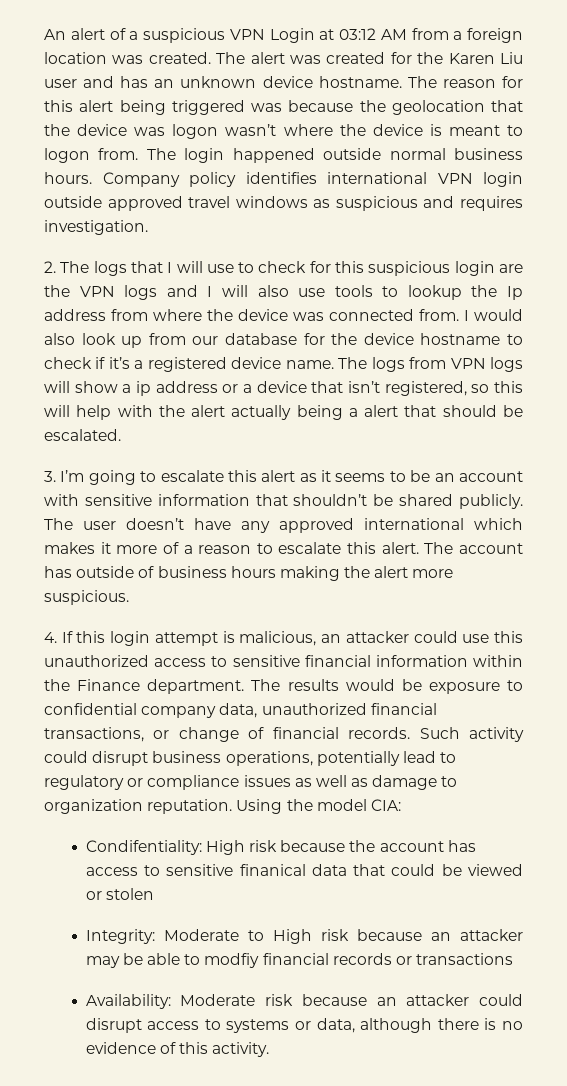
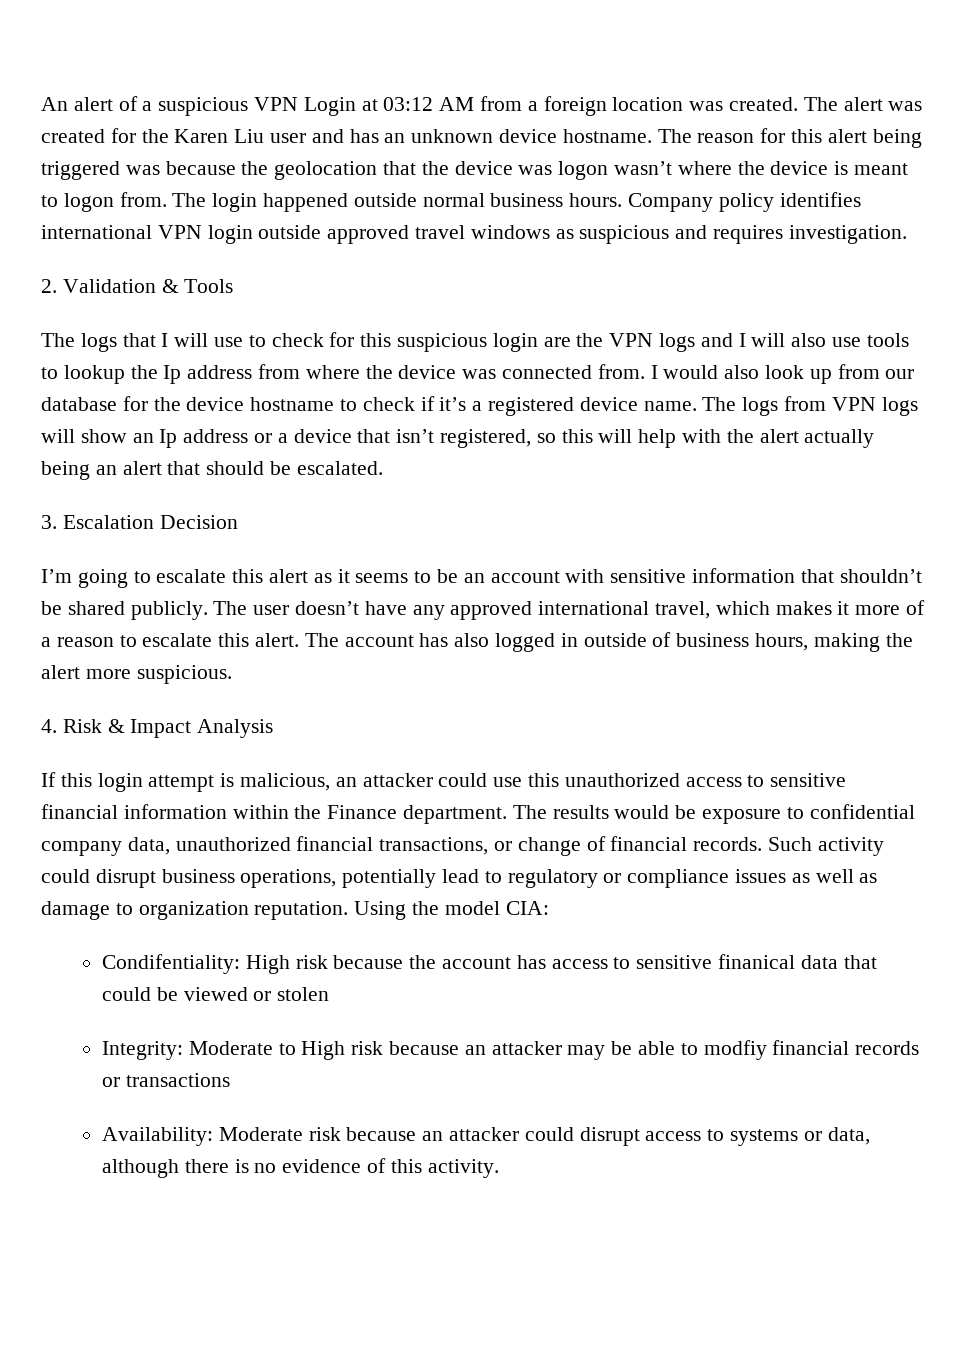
- 2. The logs that I will use to check for this suspicious login are the VPN logs and I will also use tools to lookup the Ip address from where the device was connected from.
+ 2. Validation & Tools
+ The logs that I will use to check for this suspicious login are the VPN logs and I will also use tools to lookup the Ip address from where the device was connected from.
- The logs from VPN logs will show a ip address or a device that isn’t registered, so this will help with the alert actually being a alert that should be escalated.
+ The logs from VPN logs will show an Ip address or a device that isn’t registered, so this will help with the alert actually being an alert that should be escalated.
- 3. I’m going to escalate this alert as it seems to be an account with sensitive information that shouldn’t be shared publicly.
+ 3. Escalation Decision
+ I’m going to escalate this alert as it seems to be an account with sensitive information that shouldn’t be shared publicly.
- The user doesn’t have any approved international which makes it more of a reason to escalate this alert.
+ The user doesn’t have any approved international travel, which makes it more of a reason to escalate this alert.
- The account has outside of business hours making the alert more suspicious.
+ The account has also logged in outside of business hours, making the alert more suspicious.
- 4. If this login attempt is malicious, an attacker could use this unauthorized access to sensitive financial information within the Finance department.
+ 4. Risk & Impact Analysis
+ If this login attempt is malicious, an attacker could use this unauthorized access to sensitive financial information within the Finance department.

